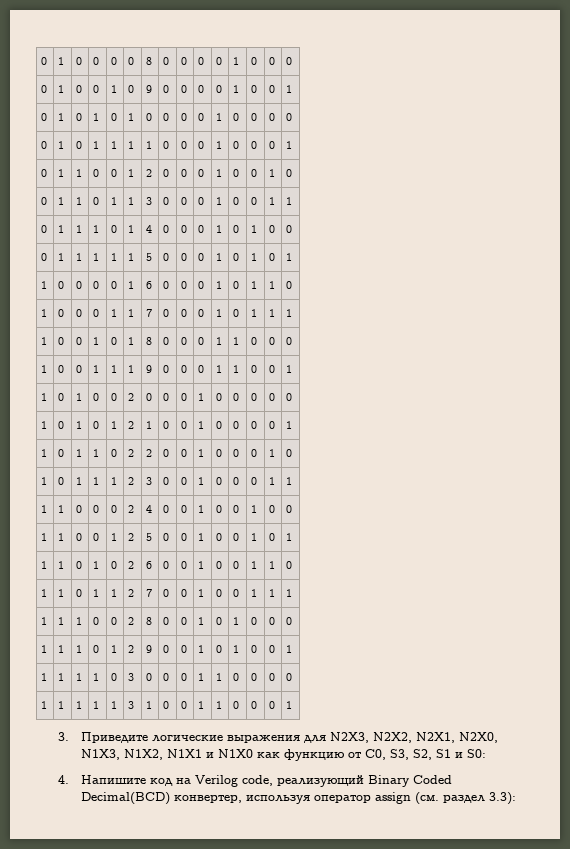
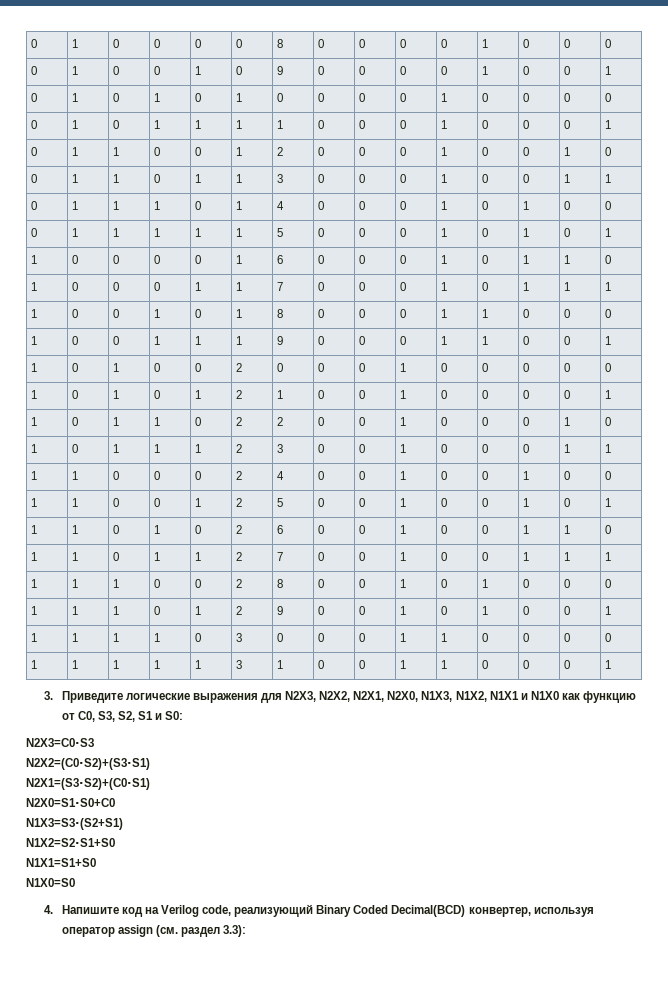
+ N2X3=C0⋅S3
+ N2X2=(C0⋅S2)+(S3⋅S1)
+ N2X1=(S3⋅S2)+(C0⋅S1)
+ N2X0=S1⋅S0+C0
+ N1X3=S3⋅(S2+S1)
+ N1X2=S2⋅S1+S0
+ N1X1=S1+S0
+ N1X0=S0

